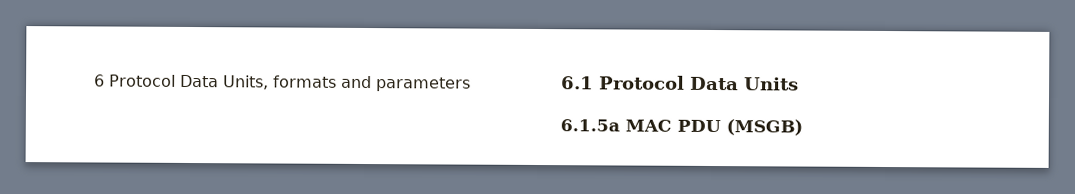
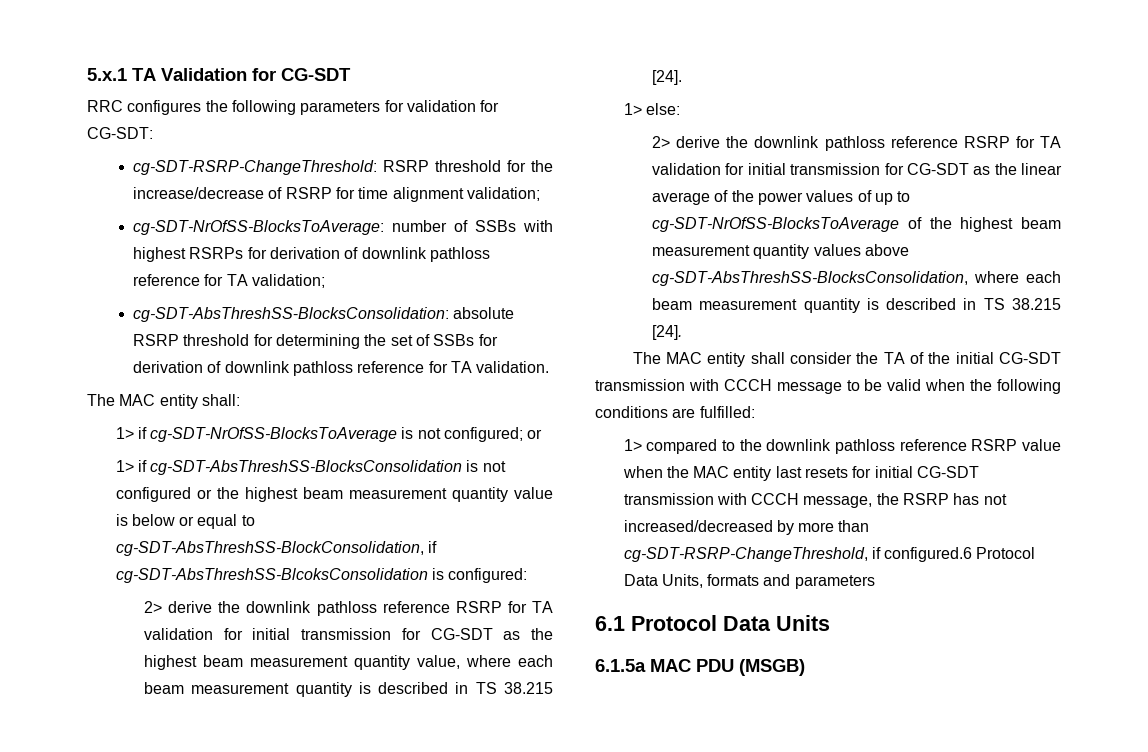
- 6 Protocol Data Units, formats and parameters
+ 5.x.1 TA Validation for CG-SDT
+ RRC configures the following parameters for validation for CG-SDT:
+ cg-SDT-RSRP-ChangeThreshold: RSRP threshold for the increase/decrease of RSRP for time alignment validation;
+ cg-SDT-NrOfSS-BlocksToAverage: number of SSBs with highest RSRPs for derivation of downlink pathloss reference for TA validation;
+ cg-SDT-AbsThreshSS-BlocksConsolidation: absolute RSRP threshold for determining the set of SSBs for derivation of downlink pathloss reference for TA validation.
+ The MAC entity shall:
+ 1> if cg-SDT-NrOfSS-BlocksToAverage is not configured; or
+ 1> if cg-SDT-AbsThreshSS-BlocksConsolidation is not configured or the highest beam measurement quantity value is below or equal to cg-SDT-AbsThreshSS-BlockConsolidation, if cg-SDT-AbsThreshSS-BlcoksConsolidation is configured:
+ 2> derive the downlink pathloss reference RSRP for TA validation for initial transmission for CG-SDT as the highest beam measurement quantity value, where each beam measurement quantity is described in TS 38.215 [24].
+ 1> else:
+ 2> derive the downlink pathloss reference RSRP for TA validation for initial transmission for CG-SDT as the linear average of the power values of up to cg-SDT-NrOfSS-BlocksToAverage of the highest beam measurement quantity values above cg-SDT-AbsThreshSS-BlocksConsolidation, where each beam measurement quantity is described in TS 38.215 [24].
+ The MAC entity shall consider the TA of the initial CG-SDT transmission with CCCH message to be valid when the following conditions are fulfilled:
+ 1> compared to the downlink pathloss reference RSRP value when the MAC entity last resets for initial CG-SDT transmission with CCCH message, the RSRP has not increased/decreased by more than cg-SDT-RSRP-ChangeThreshold, if configured.6 Protocol Data Units, formats and parameters

